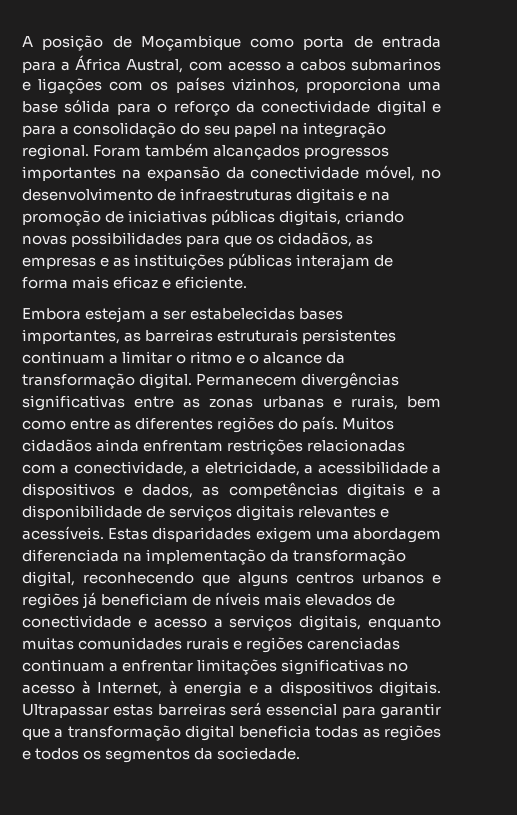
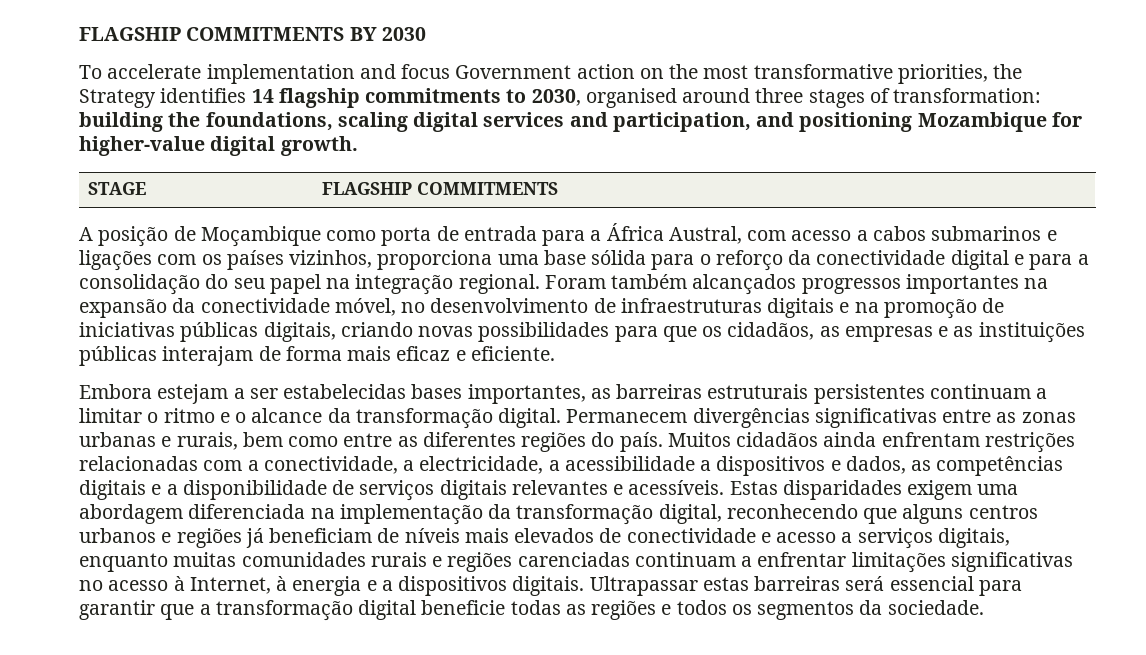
+ FLAGSHIP COMMITMENTS BY 2030
+ To accelerate implementation and focus Government action on the most transformative priorities, the Strategy identifies 14 flagship commitments to 2030, organised around three stages of transformation: building the foundations, scaling digital services and participation, and positioning Mozambique for higher-value digital growth.
+ STAGE | FLAGSHIP COMMITMENTS
- Muitos cidadãos ainda enfrentam restrições relacionadas com a conectividade, a eletricidade, a acessibilidade a dispositivos e dados, as competências digitais e a disponibilidade de serviços digitais relevantes e acessíveis.
+ Muitos cidadãos ainda enfrentam restrições relacionadas com a conectividade, a electricidade, a acessibilidade a dispositivos e dados, as competências digitais e a disponibilidade de serviços digitais relevantes e acessíveis.
- Ultrapassar estas barreiras será essencial para garantir que a transformação digital beneficia todas as regiões e todos os segmentos da sociedade.
+ Ultrapassar estas barreiras será essencial para garantir que a transformação digital beneficie todas as regiões e todos os segmentos da sociedade.

